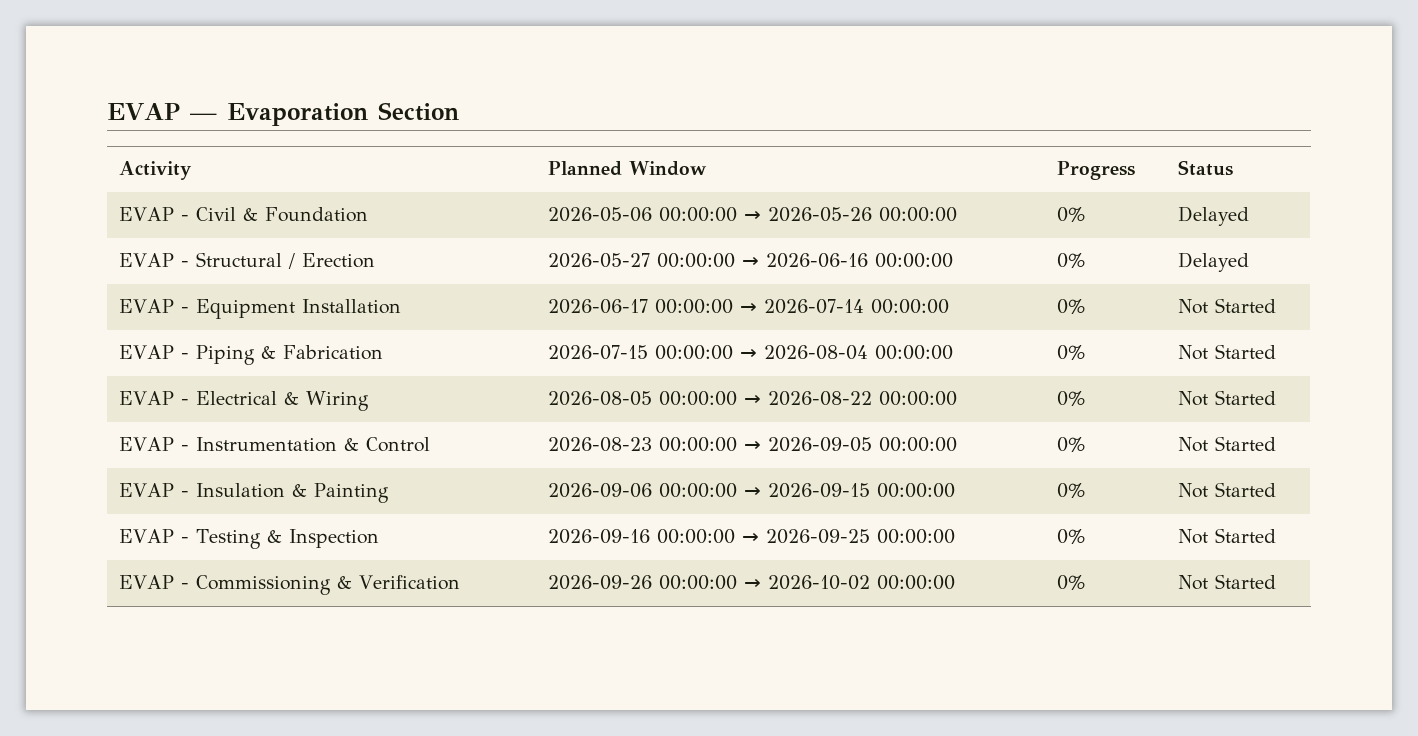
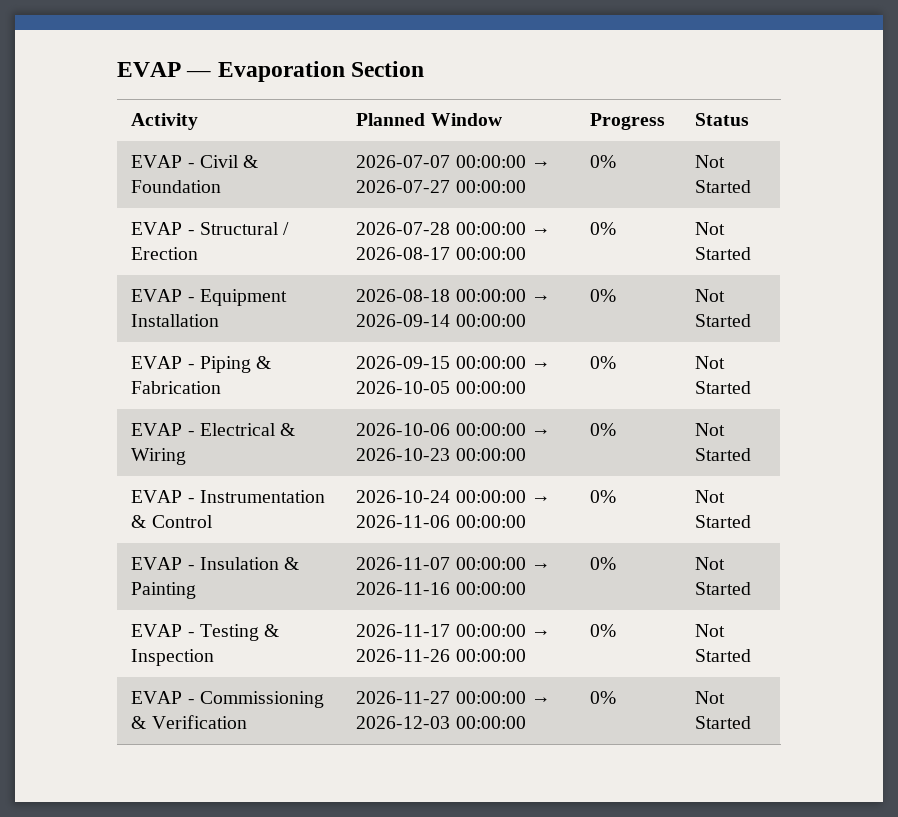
- EVAP - Civil & Foundation | 2026-05-06 00:00:00 → 2026-05-26 00:00:00 | 0% | Delayed
+ EVAP - Civil & Foundation | 2026-07-07 00:00:00 → 2026-07-27 00:00:00 | 0% | Not Started
- EVAP - Structural / Erection | 2026-05-27 00:00:00 → 2026-06-16 00:00:00 | 0% | Delayed
+ EVAP - Structural / Erection | 2026-07-28 00:00:00 → 2026-08-17 00:00:00 | 0% | Not Started
- EVAP - Equipment Installation | 2026-06-17 00:00:00 → 2026-07-14 00:00:00 | 0% | Not Started
+ EVAP - Equipment Installation | 2026-08-18 00:00:00 → 2026-09-14 00:00:00 | 0% | Not Started
- EVAP - Piping & Fabrication | 2026-07-15 00:00:00 → 2026-08-04 00:00:00 | 0% | Not Started
+ EVAP - Piping & Fabrication | 2026-09-15 00:00:00 → 2026-10-05 00:00:00 | 0% | Not Started
- EVAP - Electrical & Wiring | 2026-08-05 00:00:00 → 2026-08-22 00:00:00 | 0% | Not Started
+ EVAP - Electrical & Wiring | 2026-10-06 00:00:00 → 2026-10-23 00:00:00 | 0% | Not Started
- EVAP - Instrumentation & Control | 2026-08-23 00:00:00 → 2026-09-05 00:00:00 | 0% | Not Started
+ EVAP - Instrumentation & Control | 2026-10-24 00:00:00 → 2026-11-06 00:00:00 | 0% | Not Started
- EVAP - Insulation & Painting | 2026-09-06 00:00:00 → 2026-09-15 00:00:00 | 0% | Not Started
+ EVAP - Insulation & Painting | 2026-11-07 00:00:00 → 2026-11-16 00:00:00 | 0% | Not Started
- EVAP - Testing & Inspection | 2026-09-16 00:00:00 → 2026-09-25 00:00:00 | 0% | Not Started
+ EVAP - Testing & Inspection | 2026-11-17 00:00:00 → 2026-11-26 00:00:00 | 0% | Not Started
- EVAP - Commissioning & Verification | 2026-09-26 00:00:00 → 2026-10-02 00:00:00 | 0% | Not Started
+ EVAP - Commissioning & Verification | 2026-11-27 00:00:00 → 2026-12-03 00:00:00 | 0% | Not Started

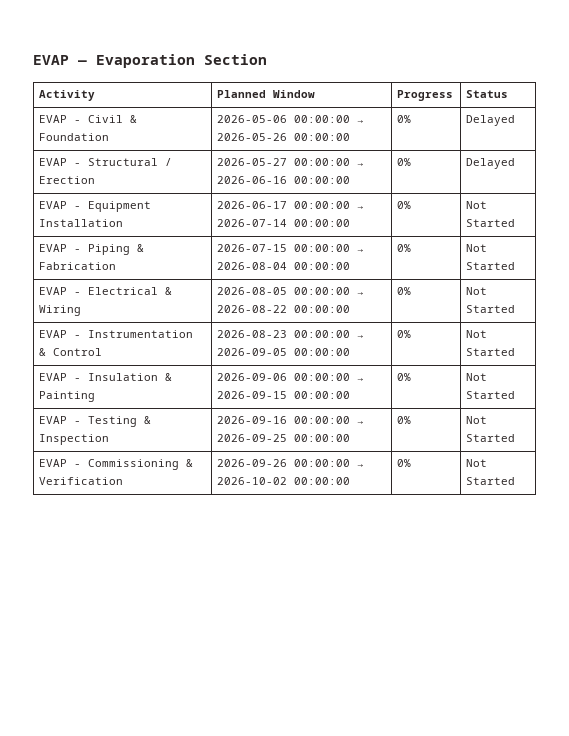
- EVAP - Civil & Foundation | 2026-07-07 00:00:00 → 2026-07-27 00:00:00 | 0% | Not Started
+ EVAP - Civil & Foundation | 2026-05-06 00:00:00 → 2026-05-26 00:00:00 | 0% | Delayed
- EVAP - Structural / Erection | 2026-07-28 00:00:00 → 2026-08-17 00:00:00 | 0% | Not Started
+ EVAP - Structural / Erection | 2026-05-27 00:00:00 → 2026-06-16 00:00:00 | 0% | Delayed
- EVAP - Equipment Installation | 2026-08-18 00:00:00 → 2026-09-14 00:00:00 | 0% | Not Started
+ EVAP - Equipment Installation | 2026-06-17 00:00:00 → 2026-07-14 00:00:00 | 0% | Not Started
- EVAP - Piping & Fabrication | 2026-09-15 00:00:00 → 2026-10-05 00:00:00 | 0% | Not Started
+ EVAP - Piping & Fabrication | 2026-07-15 00:00:00 → 2026-08-04 00:00:00 | 0% | Not Started
- EVAP - Electrical & Wiring | 2026-10-06 00:00:00 → 2026-10-23 00:00:00 | 0% | Not Started
+ EVAP - Electrical & Wiring | 2026-08-05 00:00:00 → 2026-08-22 00:00:00 | 0% | Not Started
- EVAP - Instrumentation & Control | 2026-10-24 00:00:00 → 2026-11-06 00:00:00 | 0% | Not Started
+ EVAP - Instrumentation & Control | 2026-08-23 00:00:00 → 2026-09-05 00:00:00 | 0% | Not Started
- EVAP - Insulation & Painting | 2026-11-07 00:00:00 → 2026-11-16 00:00:00 | 0% | Not Started
+ EVAP - Insulation & Painting | 2026-09-06 00:00:00 → 2026-09-15 00:00:00 | 0% | Not Started
- EVAP - Testing & Inspection | 2026-11-17 00:00:00 → 2026-11-26 00:00:00 | 0% | Not Started
+ EVAP - Testing & Inspection | 2026-09-16 00:00:00 → 2026-09-25 00:00:00 | 0% | Not Started
- EVAP - Commissioning & Verification | 2026-11-27 00:00:00 → 2026-12-03 00:00:00 | 0% | Not Started
+ EVAP - Commissioning & Verification | 2026-09-26 00:00:00 → 2026-10-02 00:00:00 | 0% | Not Started

